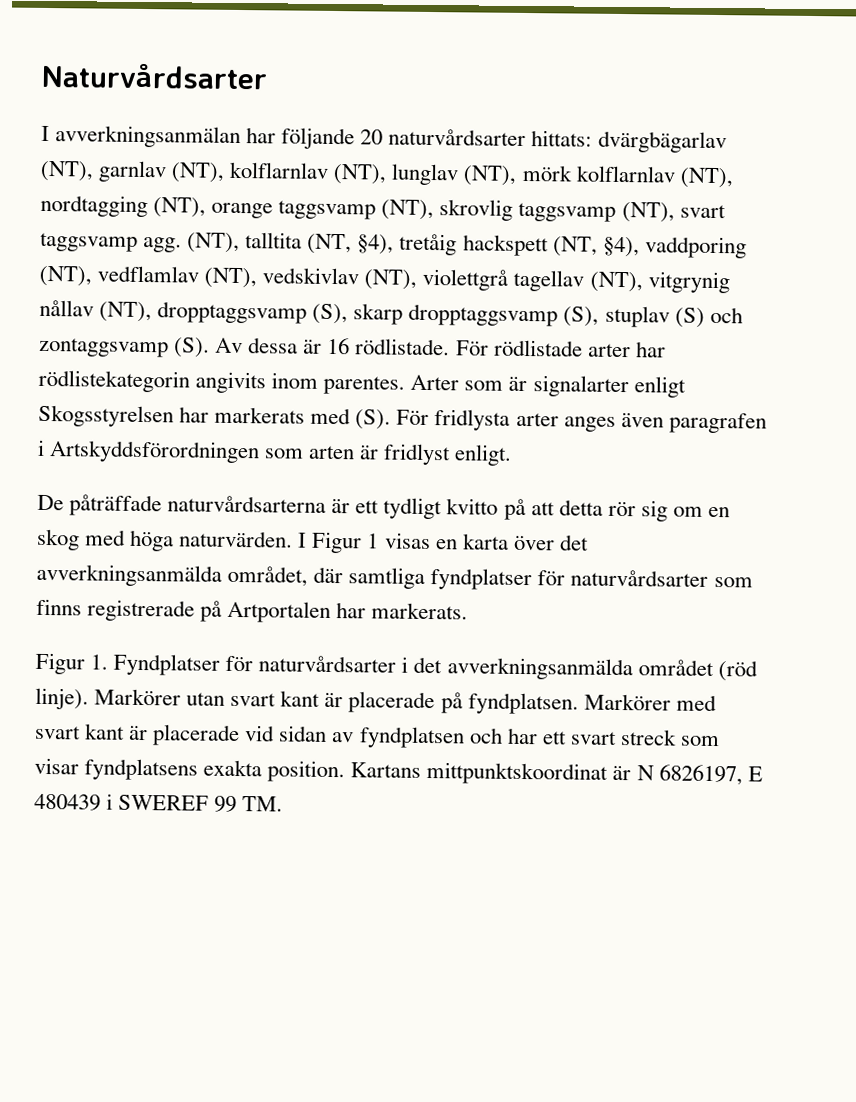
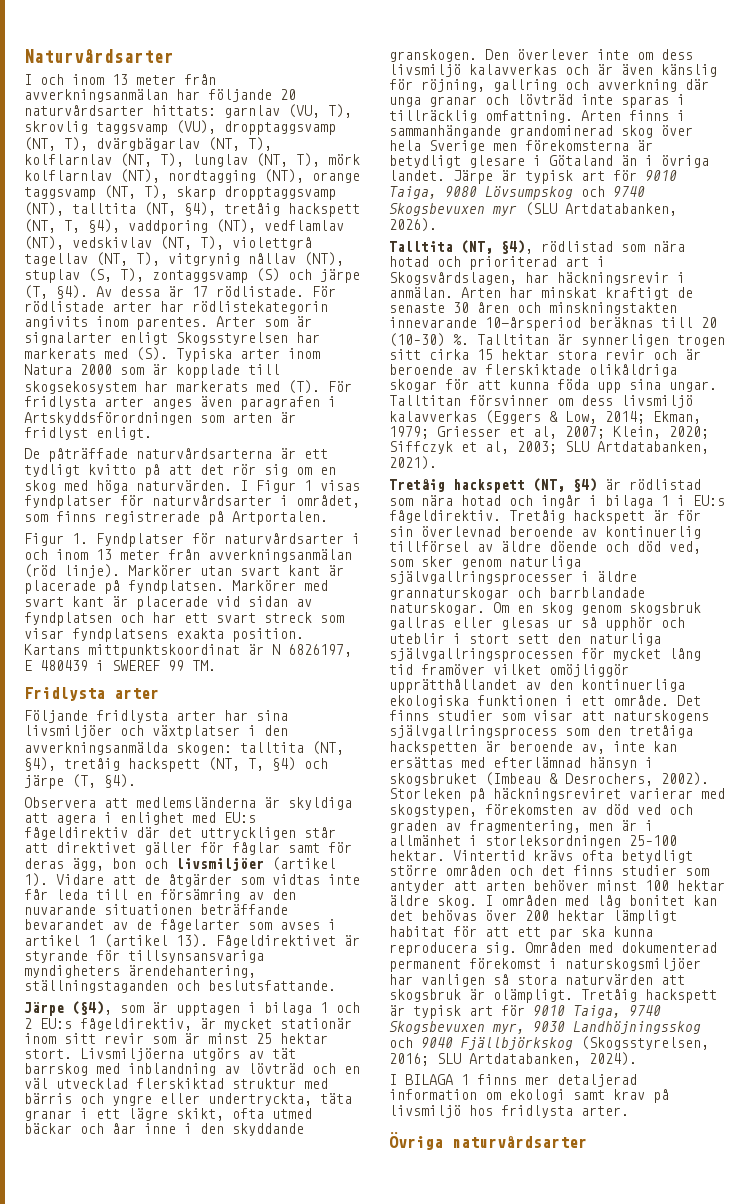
- I avverkningsanmälan har följande 20 naturvårdsarter hittats: dvärgbägarlav (NT), garnlav (NT), kolflarnlav (NT), lunglav (NT), mörk kolflarnlav (NT), nordtagging (NT), orange taggsvamp (NT), skrovlig taggsvamp (NT), svart taggsvamp agg. (NT), talltita (NT, §4), tretåig hackspett (NT, §4), vaddporing (NT), vedflamlav (NT), vedskivlav (NT), violettgrå tagellav (NT), vitgrynig nållav (NT), dropptaggsvamp (S), skarp dropptaggsvamp (S), stuplav (S) och zontaggsvamp (S). Av dessa är 16 rödlistade.
+ I och inom 13 meter från avverkningsanmälan har följande 20 naturvårdsarter hittats: garnlav (VU, T), skrovlig taggsvamp (VU), dropptaggsvamp (NT, T), dvärgbägarlav (NT, T), kolflarnlav (NT, T), lunglav (NT, T), mörk kolflarnlav (NT), nordtagging (NT), orange taggsvamp (NT, T), skarp dropptaggsvamp (NT), talltita (NT, §4), tretåig hackspett (NT, T, §4), vaddporing (NT), vedflamlav (NT), vedskivlav (NT, T), violettgrå tagellav (NT, T), vitgrynig nållav (NT), stuplav (S, T), zontaggsvamp (S) och järpe (T, §4). Av dessa är 17 rödlistade.
- Arter som är signalarter enligt Skogsstyrelsen har markerats med (S). För fridlysta arter anges även paragrafen i Artskyddsförordningen som arten är fridlyst enligt.
+ Arter som är signalarter enligt Skogsstyrelsen har markerats med (S). Typiska arter inom Natura 2000 som är kopplade till skogsekosystem har markerats med (T). För fridlysta arter anges även paragrafen i Artskyddsförordningen som arten är fridlyst enligt.
- De påträffade naturvårdsarterna är ett tydligt kvitto på att detta rör sig om en skog med höga naturvärden.
+ De påträffade naturvårdsarterna är ett tydligt kvitto på att det rör sig om en skog med höga naturvärden.
- I Figur 1 visas en karta över det avverkningsanmälda området, där samtliga fyndplatser för naturvårdsarter som finns registrerade på Artportalen har markerats.
+ I Figur 1 visas fyndplatser för naturvårdsarter i området, som finns registrerade på Artportalen.
- Figur 1. Fyndplatser för naturvårdsarter i det avverkningsanmälda området (röd linje).
+ Figur 1. Fyndplatser för naturvårdsarter i och inom 13 meter från avverkningsanmälan (röd linje).
+ Fridlysta arter
+ Följande fridlysta arter har sina livsmiljöer och växtplatser i den avverkningsanmälda skogen: talltita (NT, §4), tretåig hackspett (NT, T, §4) och järpe (T, §4).
+ Observera att medlemsländerna är skyldiga att agera i enlighet med EU:s fågeldirektiv där det uttryckligen står att direktivet gäller för fåglar samt för deras ägg, bon och livsmiljöer (artikel 1). Vidare att de åtgärder som vidtas inte får leda till en försämring av den nuvarande situationen beträffande bevarandet av de fågelarter som avses i artikel 1 (artikel 13). Fågeldirektivet är styrande för tillsynsansvariga myndigheters ärendehantering, ställningstaganden och beslutsfattande.
+ Järpe (§4), som är upptagen i bilaga 1 och 2 EU:s fågeldirektiv, är mycket stationär inom sitt revir som är minst 25 hektar stort. Livsmiljöerna utgörs av tät barrskog med inblandning av lövträd och en väl utvecklad flerskiktad struktur med bärris och yngre eller undertryckta, täta granar i ett lägre skikt, ofta utmed bäckar och åar inne i den skyddande granskogen. Den överlever inte om dess livsmiljö kalavverkas och är även känslig för röjning, gallring och avverkning där unga granar och lövträd inte sparas i tillräcklig omfattning. Arten finns i sammanhängande grandominerad skog över hela Sverige men förekomsterna är betydligt glesare i Götaland än i övriga landet. Järpe är typisk art för 9010 Taiga, 9080 Lövsumpskog och 9740 Skogsbevuxen myr (SLU Artdatabanken, 2026).
+ Talltita (NT, §4), rödlistad som nära hotad och prioriterad art i Skogsvårdslagen, har häckningsrevir i anmälan. Arten har minskat kraftigt de senaste 30 åren och minskningstakten innevarande 10-årsperiod beräknas till 20 (10–30) %. Talltitan är synnerligen trogen sitt cirka 15 hektar stora revir och är beroende av flerskiktade olikåldriga skogar för att kunna föda upp sina ungar. Talltitan försvinner om dess livsmiljö kalavverkas (Eggers & Low, 2014; Ekman, 1979; Griesser et al, 2007; Klein, 2020; Siffczyk et al, 2003; SLU Artdatabanken, 2021).
+ Tretåig hackspett (NT, §4) är rödlistad som nära hotad och ingår i bilaga 1 i EU:s fågeldirektiv. Tretåig hackspett är för sin överlevnad beroende av kontinuerlig tillförsel av äldre döende och död ved, som sker genom naturliga självgallringsprocesser i äldre grannaturskogar och barrblandade naturskogar. Om en skog genom skogsbruk gallras eller glesas ur så upphör och uteblir i stort sett den naturliga självgallringsprocessen för mycket lång tid framöver vilket omöjliggör upprätthållandet av den kontinuerliga ekologiska funktionen i ett område. Det finns studier som visar att naturskogens självgallringsprocess som den tretåiga hackspetten är beroende av, inte kan ersättas med efterlämnad hänsyn i skogsbruket (Imbeau & Desrochers, 2002). Storleken på häckningsreviret varierar med skogstypen, förekomsten av död ved och graden av fragmentering, men är i allmänhet i storleksordningen 25–100 hektar. Vintertid krävs ofta betydligt större områden och det finns studier som antyder att arten behöver minst 100 hektar äldre skog. I områden med låg bonitet kan det behövas över 200 hektar lämpligt habitat för att ett par ska kunna reproducera sig. Områden med dokumenterad permanent förekomst i naturskogsmiljöer har vanligen så stora naturvärden att skogsbruk är olämpligt. Tretåig hackspett är typisk art för 9010 Taiga, 9740 Skogsbevuxen myr, 9030 Landhöjningsskog och 9040 Fjällbjörkskog (Skogsstyrelsen, 2016; SLU Artdatabanken, 2024).
+ I BILAGA 1 finns mer detaljerad information om ekologi samt krav på livsmiljö hos fridlysta arter.
+ Övriga naturvårdsarter

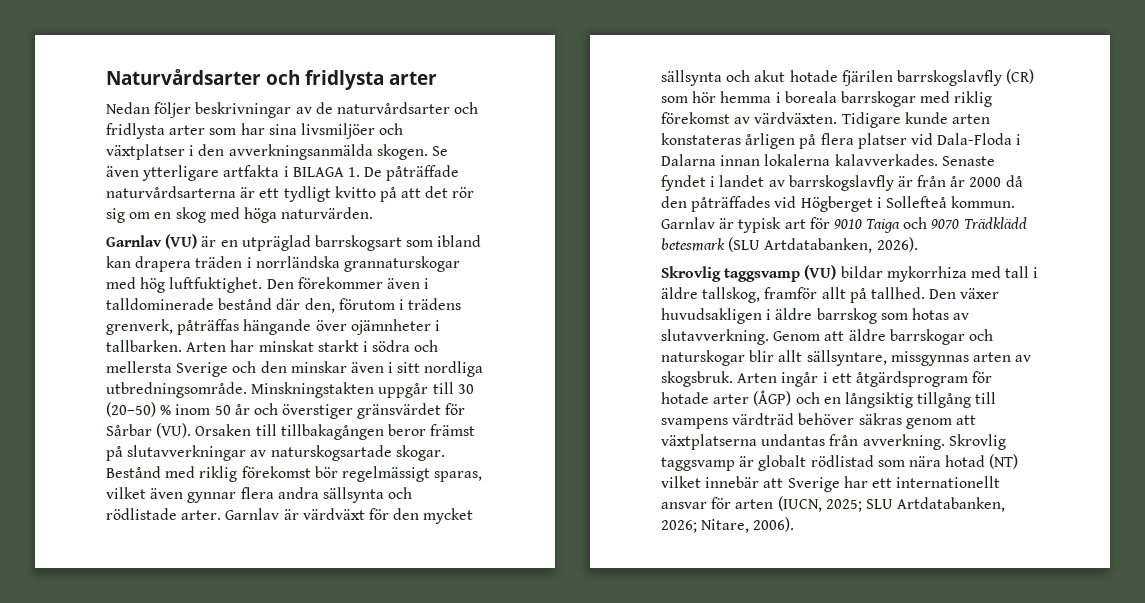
- Naturvårdsarter
- I och inom 13 meter från avverkningsanmälan har följande 20 naturvårdsarter hittats: garnlav (VU, T), skrovlig taggsvamp (VU), dropptaggsvamp (NT, T), dvärgbägarlav (NT, T), kolflarnlav (NT, T), lunglav (NT, T), mörk kolflarnlav (NT), nordtagging (NT), orange taggsvamp (NT, T), skarp dropptaggsvamp (NT), talltita (NT, §4), tretåig hackspett (NT, T, §4), vaddporing (NT), vedflamlav (NT), vedskivlav (NT, T), violettgrå tagellav (NT, T), vitgrynig nållav (NT), stuplav (S, T), zontaggsvamp (S) och järpe (T, §4). Av dessa är 17 rödlistade. För rödlistade arter har rödlistekategorin angivits inom parentes. Arter som är signalarter enligt Skogsstyrelsen har markerats med (S). Typiska arter inom Natura 2000 som är kopplade till skogsekosystem har markerats med (T). För fridlysta arter anges även paragrafen i Artskyddsförordningen som arten är fridlyst enligt.
- De påträffade naturvårdsarterna är ett tydligt kvitto på att det rör sig om en skog med höga naturvärden. I Figur 1 visas fyndplatser för naturvårdsarter i området, som finns registrerade på Artportalen.
- Figur 1. Fyndplatser för naturvårdsarter i och inom 13 meter från avverkningsanmälan (röd linje). Markörer utan svart kant är placerade på fyndplatsen. Markörer med svart kant är placerade vid sidan av fyndplatsen och har ett svart streck som visar fyndplatsens exakta position. Kartans mittpunktskoordinat är N 6826197, E 480439 i SWEREF 99 TM.
- Fridlysta arter
- Följande fridlysta arter har sina livsmiljöer och växtplatser i den avverkningsanmälda skogen: talltita (NT, §4), tretåig hackspett (NT, T, §4) och järpe (T, §4).
- Observera att medlemsländerna är skyldiga att agera i enlighet med EU:s fågeldirektiv där det uttryckligen står att direktivet gäller för fåglar samt för deras ägg, bon och livsmiljöer (artikel 1). Vidare att de åtgärder som vidtas inte får leda till en försämring av den nuvarande situationen beträffande bevarandet av de fågelarter som avses i artikel 1 (artikel 13). Fågeldirektivet är styrande för tillsynsansvariga myndigheters ärendehantering, ställningstaganden och beslutsfattande.
- Järpe (§4), som är upptagen i bilaga 1 och 2 EU:s fågeldirektiv, är mycket stationär inom sitt revir som är minst 25 hektar stort. Livsmiljöerna utgörs av tät barrskog med inblandning av lövträd och en väl utvecklad flerskiktad struktur med bärris och yngre eller undertryckta, täta granar i ett lägre skikt, ofta utmed bäckar och åar inne i den skyddande granskogen. Den överlever inte om dess livsmiljö kalavverkas och är även känslig för röjning, gallring och avverkning där unga granar och lövträd inte sparas i tillräcklig omfattning. Arten finns i sammanhängande grandominerad skog över hela Sverige men förekomsterna är betydligt glesare i Götaland än i övriga landet. Järpe är typisk art för 9010 Taiga, 9080 Lövsumpskog och 9740 Skogsbevuxen myr (SLU Artdatabanken, 2026).
- Talltita (NT, §4), rödlistad som nära hotad och prioriterad art i Skogsvårdslagen, har häckningsrevir i anmälan. Arten har minskat kraftigt de senaste 30 åren och minskningstakten innevarande 10-årsperiod beräknas till 20 (10–30) %. Talltitan är synnerligen trogen sitt cirka 15 hektar stora revir och är beroende av flerskiktade olikåldriga skogar för att kunna föda upp sina ungar. Talltitan försvinner om dess livsmiljö kalavverkas (Eggers & Low, 2014; Ekman, 1979; Griesser et al, 2007; Klein, 2020; Siffczyk et al, 2003; SLU Artdatabanken, 2021).
- Tretåig hackspett (NT, §4) är rödlistad som nära hotad och ingår i bilaga 1 i EU:s fågeldirektiv. Tretåig hackspett är för sin överlevnad beroende av kontinuerlig tillförsel av äldre döende och död ved, som sker genom naturliga självgallringsprocesser i äldre grannaturskogar och barrblandade naturskogar. Om en skog genom skogsbruk gallras eller glesas ur så upphör och uteblir i stort sett den naturliga självgallringsprocessen för mycket lång tid framöver vilket omöjliggör upprätthållandet av den kontinuerliga ekologiska funktionen i ett område. Det finns studier som visar att naturskogens självgallringsprocess som den tretåiga hackspetten är beroende av, inte kan ersättas med efterlämnad hänsyn i skogsbruket (Imbeau & Desrochers, 2002). Storleken på häckningsreviret varierar med skogstypen, förekomsten av död ved och graden av fragmentering, men är i allmänhet i storleksordningen 25–100 hektar. Vintertid krävs ofta betydligt större områden och det finns studier som antyder att arten behöver minst 100 hektar äldre skog. I områden med låg bonitet kan det behövas över 200 hektar lämpligt habitat för att ett par ska kunna reproducera sig. Områden med dokumenterad permanent förekomst i naturskogsmiljöer har vanligen så stora naturvärden att skogsbruk är olämpligt. Tretåig hackspett är typisk art för 9010 Taiga, 9740 Skogsbevuxen myr, 9030 Landhöjningsskog och 9040 Fjällbjörkskog (Skogsstyrelsen, 2016; SLU Artdatabanken, 2024).
- I BILAGA 1 finns mer detaljerad information om ekologi samt krav på livsmiljö hos fridlysta arter.
- Övriga naturvårdsarter
+ Naturvårdsarter och fridlysta arter
+ Nedan följer beskrivningar av de naturvårdsarter och fridlysta arter som har sina livsmiljöer och växtplatser i den avverkningsanmälda skogen. Se även ytterligare artfakta i BILAGA 1. De påträffade naturvårdsarterna är ett tydligt kvitto på att det rör sig om en skog med höga naturvärden.
+ Garnlav (VU) är en utpräglad barrskogsart som ibland kan drapera träden i norrländska grannaturskogar med hög luftfuktighet. Den förekommer även i talldominerade bestånd där den, förutom i trädens grenverk, påträffas hängande över ojämnheter i tallbarken. Arten har minskat starkt i södra och mellersta Sverige och den minskar även i sitt nordliga utbredningsområde. Minskningstakten uppgår till 30 (20–50) % inom 50 år och överstiger gränsvärdet för Sårbar (VU). Orsaken till tillbakagången beror främst på slutavverkningar av naturskogsartade skogar. Bestånd med riklig förekomst bör regelmässigt sparas, vilket även gynnar flera andra sällsynta och rödlistade arter. Garnlav är värdväxt för den mycket sällsynta och akut hotade fjärilen barrskogslavfly (CR) som hör hemma i boreala barrskogar med riklig förekomst av värdväxten. Tidigare kunde arten konstateras årligen på flera platser vid Dala-Floda i Dalarna innan lokalerna kalavverkades. Senaste fyndet i landet av barrskogslavfly är från år 2000 då den påträffades vid Högberget i Sollefteå kommun. Garnlav är typisk art för 9010 Taiga och 9070 Trädklädd betesmark (SLU Artdatabanken, 2026).
+ Skrovlig taggsvamp (VU) bildar mykorrhiza med tall i äldre tallskog, framför allt på tallhed. Den växer huvudsakligen i äldre barrskog som hotas av slutavverkning. Genom att äldre barrskogar och naturskogar blir allt sällsyntare, missgynnas arten av skogsbruk. Arten ingår i ett åtgärdsprogram för hotade arter (ÅGP) och en långsiktig tillgång till svampens värdträd behöver säkras genom att växtplatserna undantas från avverkning. Skrovlig taggsvamp är globalt rödlistad som nära hotad (NT) vilket innebär att Sverige har ett internationellt ansvar för arten (IUCN, 2025; SLU Artdatabanken, 2026; Nitare, 2006).

